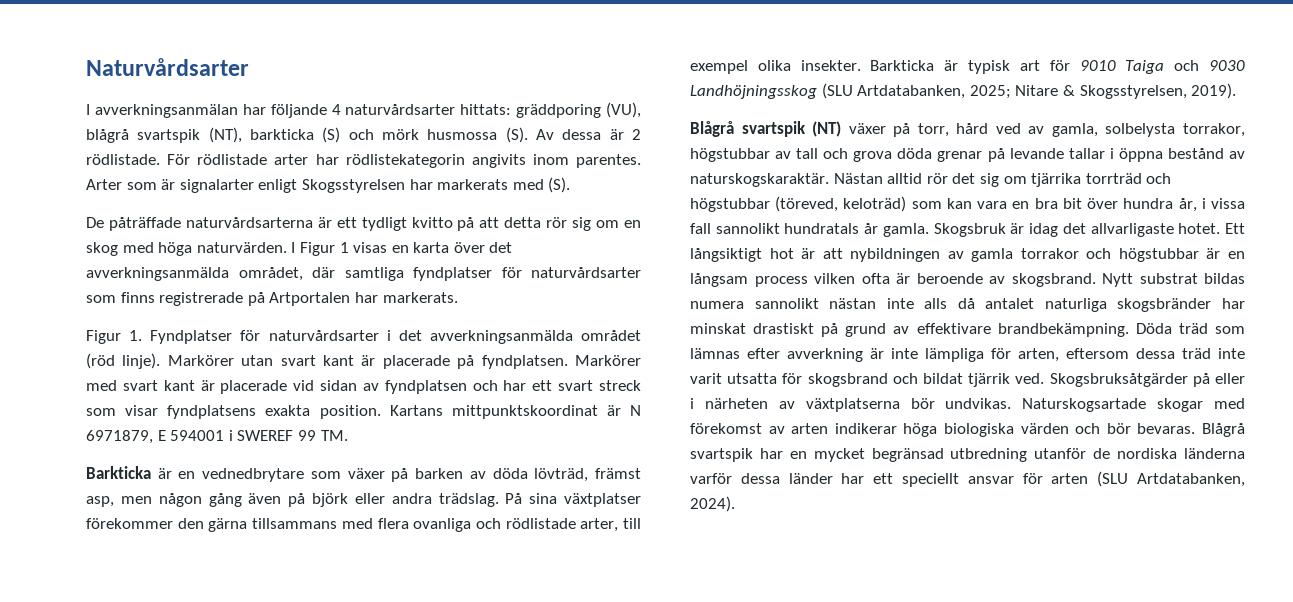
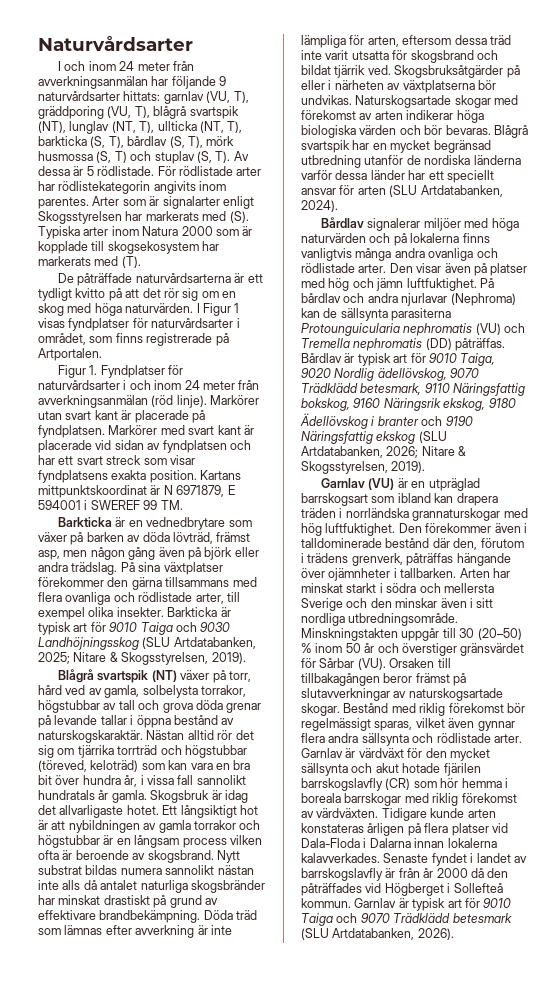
- I avverkningsanmälan har följande 4 naturvårdsarter hittats: gräddporing (VU), blågrå svartspik (NT), barkticka (S) och mörk husmossa (S). Av dessa är 2 rödlistade.
+ I och inom 24 meter från avverkningsanmälan har följande 9 naturvårdsarter hittats: garnlav (VU, T), gräddporing (VU, T), blågrå svartspik (NT), lunglav (NT, T), ullticka (NT, T), barkticka (S, T), bårdlav (S, T), mörk husmossa (S, T) och stuplav (S, T). Av dessa är 5 rödlistade.
- Arter som är signalarter enligt Skogsstyrelsen har markerats med (S).
+ Arter som är signalarter enligt Skogsstyrelsen har markerats med (S). Typiska arter inom Natura 2000 som är kopplade till skogsekosystem har markerats med (T).
- De påträffade naturvårdsarterna är ett tydligt kvitto på att detta rör sig om en skog med höga naturvärden.
+ De påträffade naturvårdsarterna är ett tydligt kvitto på att det rör sig om en skog med höga naturvärden.
- I Figur 1 visas en karta över det avverkningsanmälda området, där samtliga fyndplatser för naturvårdsarter som finns registrerade på Artportalen har markerats.
+ I Figur 1 visas fyndplatser för naturvårdsarter i området, som finns registrerade på Artportalen.
- Figur 1. Fyndplatser för naturvårdsarter i det avverkningsanmälda området (röd linje).
+ Figur 1. Fyndplatser för naturvårdsarter i och inom 24 meter från avverkningsanmälan (röd linje).
+ Bårdlav signalerar miljöer med höga naturvärden och på lokalerna finns vanligtvis många andra ovanliga och rödlistade arter. Den visar även på platser med hög och jämn luftfuktighet. På bårdlav och andra njurlavar (Nephroma) kan de sällsynta parasiterna Protounguicularia nephromatis (VU) och Tremella nephromatis (DD) påträffas. Bårdlav är typisk art för 9010 Taiga, 9020 Nordlig ädellövskog, 9070 Trädklädd betesmark, 9110 Näringsfattig bokskog, 9160 Näringsrik ekskog, 9180 Ädellövskog i branter och 9190 Näringsfattig ekskog (SLU Artdatabanken, 2026; Nitare & Skogsstyrelsen, 2019).
+ Garnlav (VU) är en utpräglad barrskogsart som ibland kan drapera träden i norrländska grannaturskogar med hög luftfuktighet. Den förekommer även i talldominerade bestånd där den, förutom i trädens grenverk, påträffas hängande över ojämnheter i tallbarken. Arten har minskat starkt i södra och mellersta Sverige och den minskar även i sitt nordliga utbredningsområde. Minskningstakten uppgår till 30 (20–50) % inom 50 år och överstiger gränsvärdet för Sårbar (VU). Orsaken till tillbakagången beror främst på slutavverkningar av naturskogsartade skogar. Bestånd med riklig förekomst bör regelmässigt sparas, vilket även gynnar flera andra sällsynta och rödlistade arter. Garnlav är värdväxt för den mycket sällsynta och akut hotade fjärilen barrskogslavfly (CR) som hör hemma i boreala barrskogar med riklig förekomst av värdväxten. Tidigare kunde arten konstateras årligen på flera platser vid Dala-Floda i Dalarna innan lokalerna kalavverkades. Senaste fyndet i landet av barrskogslavfly är från år 2000 då den påträffades vid Högberget i Sollefteå kommun. Garnlav är typisk art för 9010 Taiga och 9070 Trädklädd betesmark (SLU Artdatabanken, 2026).

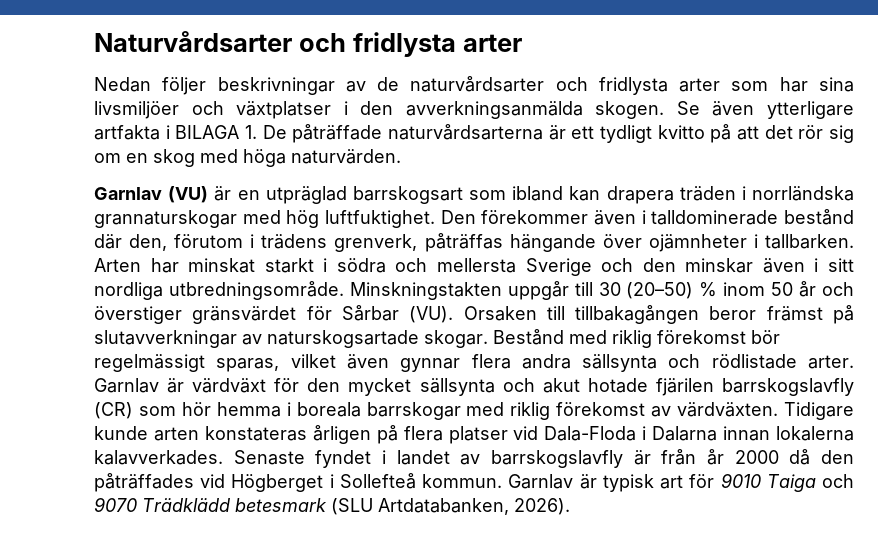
- Naturvårdsarter
- I och inom 24 meter från avverkningsanmälan har följande 9 naturvårdsarter hittats: garnlav (VU, T), gräddporing (VU, T), blågrå svartspik (NT), lunglav (NT, T), ullticka (NT, T), barkticka (S, T), bårdlav (S, T), mörk husmossa (S, T) och stuplav (S, T). Av dessa är 5 rödlistade. För rödlistade arter har rödlistekategorin angivits inom parentes. Arter som är signalarter enligt Skogsstyrelsen har markerats med (S). Typiska arter inom Natura 2000 som är kopplade till skogsekosystem har markerats med (T).
- De påträffade naturvårdsarterna är ett tydligt kvitto på att det rör sig om en skog med höga naturvärden. I Figur 1 visas fyndplatser för naturvårdsarter i området, som finns registrerade på Artportalen.
- Figur 1. Fyndplatser för naturvårdsarter i och inom 24 meter från avverkningsanmälan (röd linje). Markörer utan svart kant är placerade på fyndplatsen. Markörer med svart kant är placerade vid sidan av fyndplatsen och har ett svart streck som visar fyndplatsens exakta position. Kartans mittpunktskoordinat är N 6971879, E 594001 i SWEREF 99 TM.
- Barkticka är en vednedbrytare som växer på barken av döda lövträd, främst asp, men någon gång även på björk eller andra trädslag. På sina växtplatser förekommer den gärna tillsammans med flera ovanliga och rödlistade arter, till exempel olika insekter. Barkticka är typisk art för 9010 Taiga och 9030 Landhöjningsskog (SLU Artdatabanken, 2025; Nitare & Skogsstyrelsen, 2019).
- Blågrå svartspik (NT) växer på torr, hård ved av gamla, solbelysta torrakor, högstubbar av tall och grova döda grenar på levande tallar i öppna bestånd av naturskogskaraktär. Nästan alltid rör det sig om tjärrika torrträd och högstubbar (töreved, keloträd) som kan vara en bra bit över hundra år, i vissa fall sannolikt hundratals år gamla. Skogsbruk är idag det allvarligaste hotet. Ett långsiktigt hot är att nybildningen av gamla torrakor och högstubbar är en långsam process vilken ofta är beroende av skogsbrand. Nytt substrat bildas numera sannolikt nästan inte alls då antalet naturliga skogsbränder har minskat drastiskt på grund av effektivare brandbekämpning. Döda träd som lämnas efter avverkning är inte lämpliga för arten, eftersom dessa träd inte varit utsatta för skogsbrand och bildat tjärrik ved. Skogsbruksåtgärder på eller i närheten av växtplatserna bör undvikas. Naturskogsartade skogar med förekomst av arten indikerar höga biologiska värden och bör bevaras. Blågrå svartspik har en mycket begränsad utbredning utanför de nordiska länderna varför dessa länder har ett speciellt ansvar för arten (SLU Artdatabanken, 2024).
- Bårdlav signalerar miljöer med höga naturvärden och på lokalerna finns vanligtvis många andra ovanliga och rödlistade arter. Den visar även på platser med hög och jämn luftfuktighet. På bårdlav och andra njurlavar (Nephroma) kan de sällsynta parasiterna Protounguicularia nephromatis (VU) och Tremella nephromatis (DD) påträffas. Bårdlav är typisk art för 9010 Taiga, 9020 Nordlig ädellövskog, 9070 Trädklädd betesmark, 9110 Näringsfattig bokskog, 9160 Näringsrik ekskog, 9180 Ädellövskog i branter och 9190 Näringsfattig ekskog (SLU Artdatabanken, 2026; Nitare & Skogsstyrelsen, 2019).
+ Naturvårdsarter och fridlysta arter
+ Nedan följer beskrivningar av de naturvårdsarter och fridlysta arter som har sina livsmiljöer och växtplatser i den avverkningsanmälda skogen. Se även ytterligare artfakta i BILAGA 1. De påträffade naturvårdsarterna är ett tydligt kvitto på att det rör sig om en skog med höga naturvärden.

